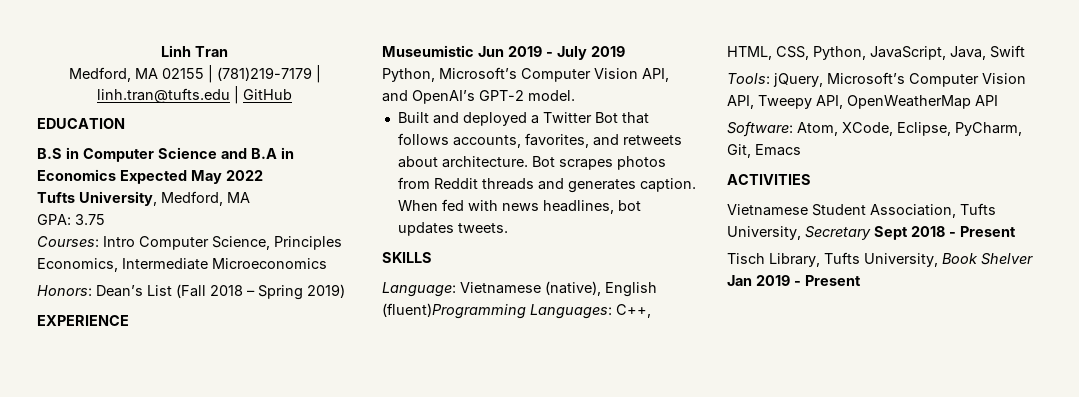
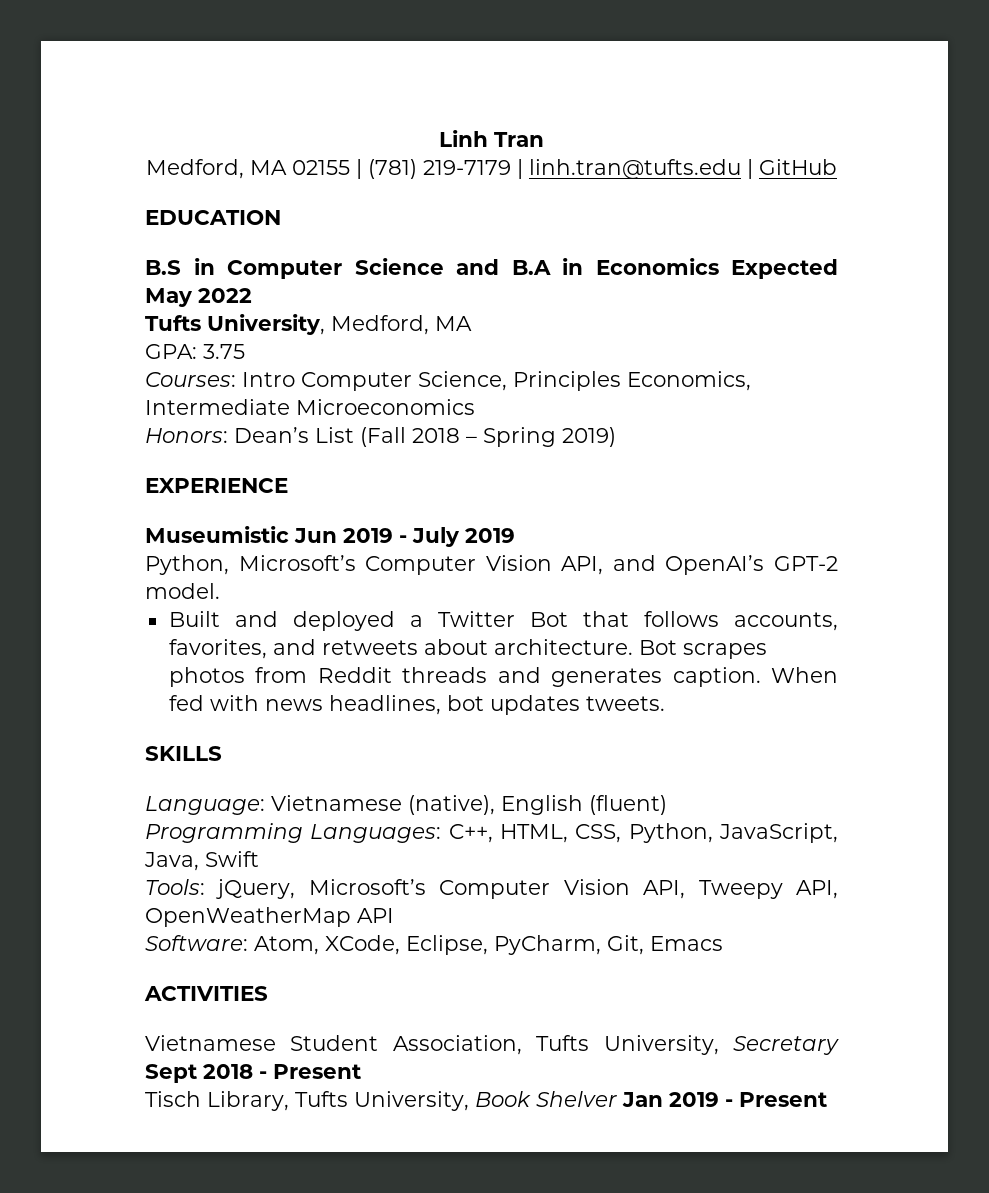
- Medford, MA 02155 | (781)219-7179 | linh.tran@tufts.edu | GitHub
+ Medford, MA 02155 | (781) 219-7179 | linh.tran@tufts.edu | GitHub
- Language: Vietnamese (native), English (fluent)Programming Languages: C++, HTML, CSS, Python, JavaScript, Java, Swift
+ Language: Vietnamese (native), English (fluent)
+ Programming Languages: C++, HTML, CSS, Python, JavaScript, Java, Swift

